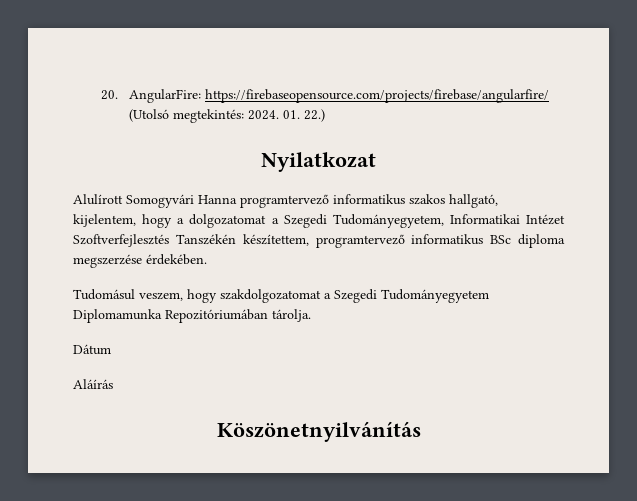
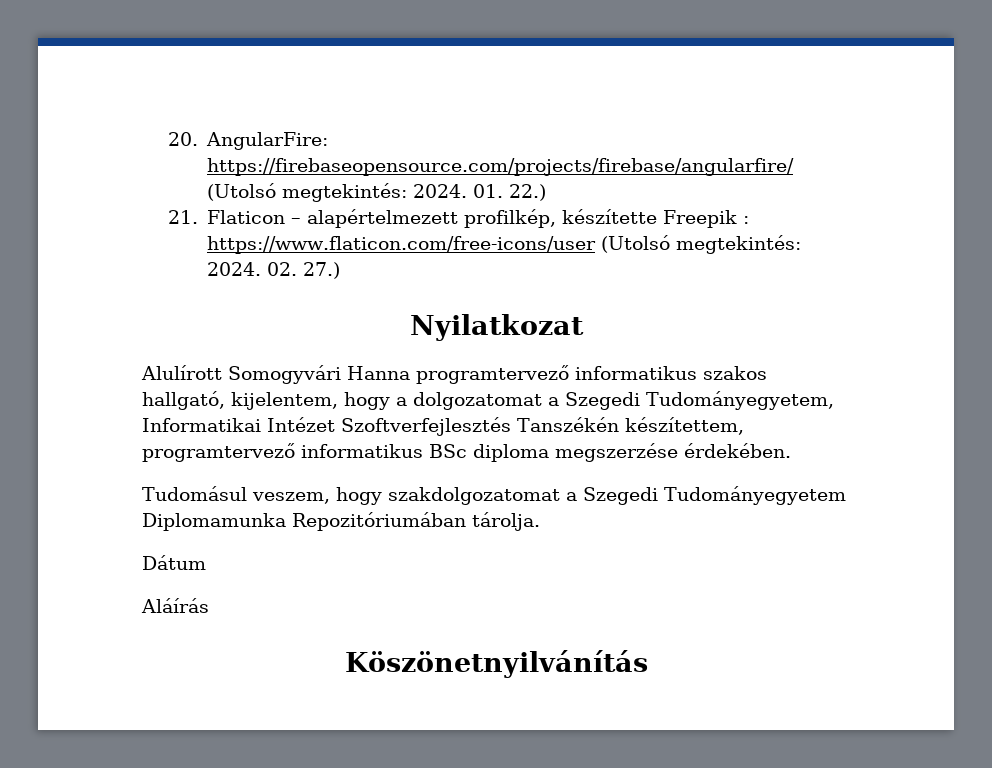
+ 21. Flaticon – alapértelmezett profilkép, készítette Freepik : https://www.flaticon.com/free-icons/user (Utolsó megtekintés: 2024. 02. 27.)

